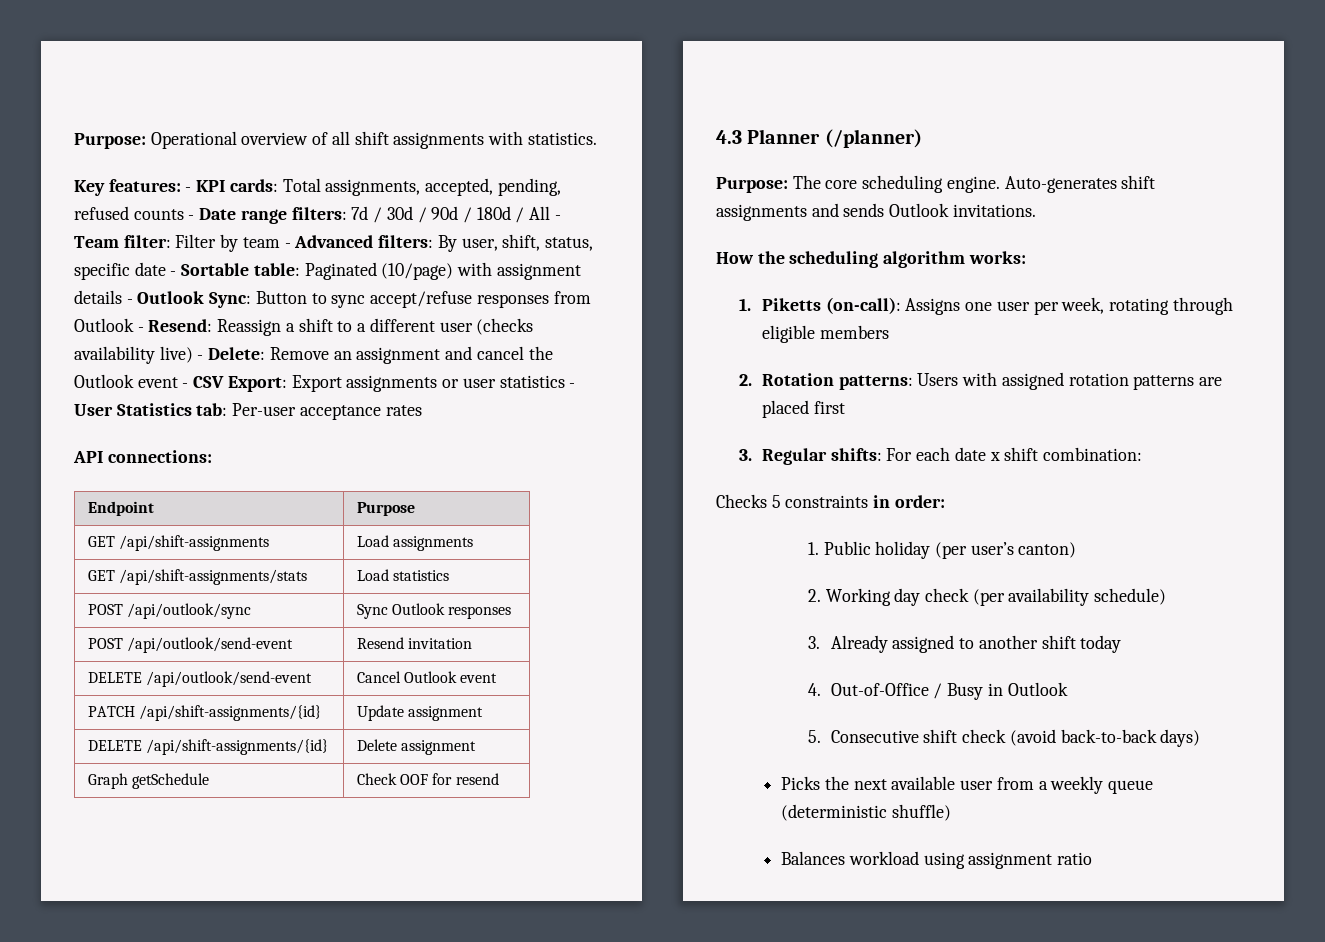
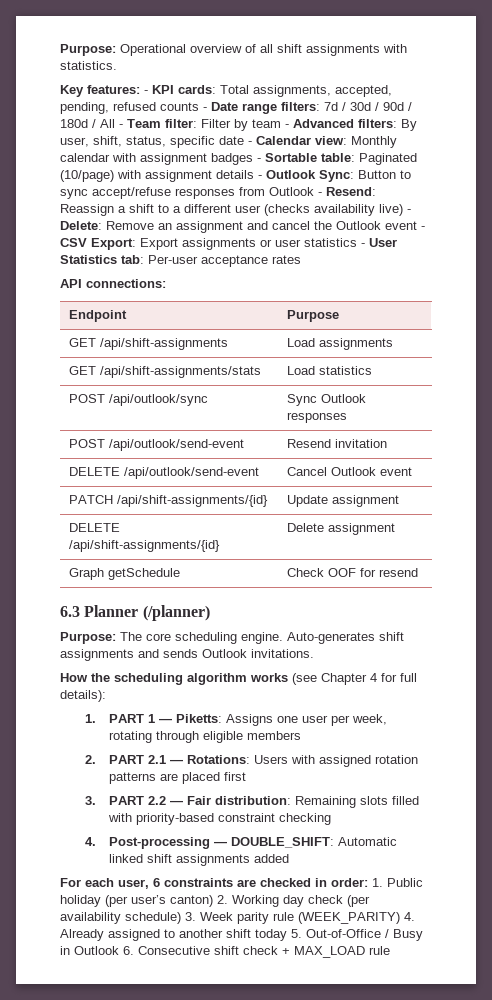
- By user, shift, status, specific date - Sortable table:
+ By user, shift, status, specific date - Calendar view: Monthly calendar with assignment badges - Sortable table:
- 4.3 Planner (/planner)
+ 6.3 Planner (/planner)
- How the scheduling algorithm works:
- 1. Piketts (on-call): Assigns one user per week, rotating through eligible members
+ How the scheduling algorithm works (see Chapter 4 for full details):
+ 1. PART 1 — Piketts: Assigns one user per week, rotating through eligible members
- 2. Rotation patterns: Users with assigned rotation patterns are placed first
+ 2. PART 2.1 — Rotations: Users with assigned rotation patterns are placed first
- 3. Regular shifts: For each date x shift combination:
- Checks 5 constraints in order:
- 1. Public holiday (per user’s canton)
- 2. Working day check (per availability schedule)
- 3. Already assigned to another shift today
- 4. Out-of-Office / Busy in Outlook
- 5. Consecutive shift check (avoid back-to-back days)
- Picks the next available user from a weekly queue (deterministic shuffle)
- Balances workload using assignment ratio
+ 3. PART 2.2 — Fair distribution: Remaining slots filled with priority-based constraint checking
+ 4. Post-processing — DOUBLE_SHIFT: Automatic linked shift assignments added
+ For each user, 6 constraints are checked in order: 1. Public holiday (per user’s canton) 2. Working day check (per availability schedule) 3. Week parity rule (WEEK_PARITY) 4. Already assigned to another shift today 5. Out-of-Office / Busy in Outlook 6. Consecutive shift check + MAX_LOAD rule

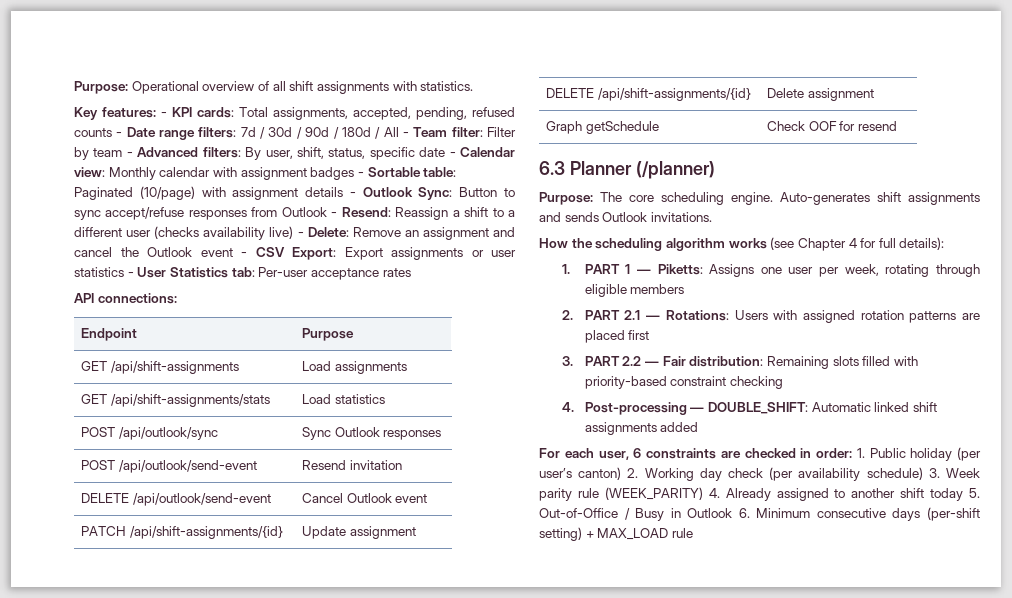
- For each user, 6 constraints are checked in order: 1. Public holiday (per user’s canton) 2. Working day check (per availability schedule) 3. Week parity rule (WEEK_PARITY) 4. Already assigned to another shift today 5. Out-of-Office / Busy in Outlook 6. Consecutive shift check + MAX_LOAD rule
+ For each user, 6 constraints are checked in order: 1. Public holiday (per user’s canton) 2. Working day check (per availability schedule) 3. Week parity rule (WEEK_PARITY) 4. Already assigned to another shift today 5. Out-of-Office / Busy in Outlook 6. Minimum consecutive days (per-shift setting) + MAX_LOAD rule

